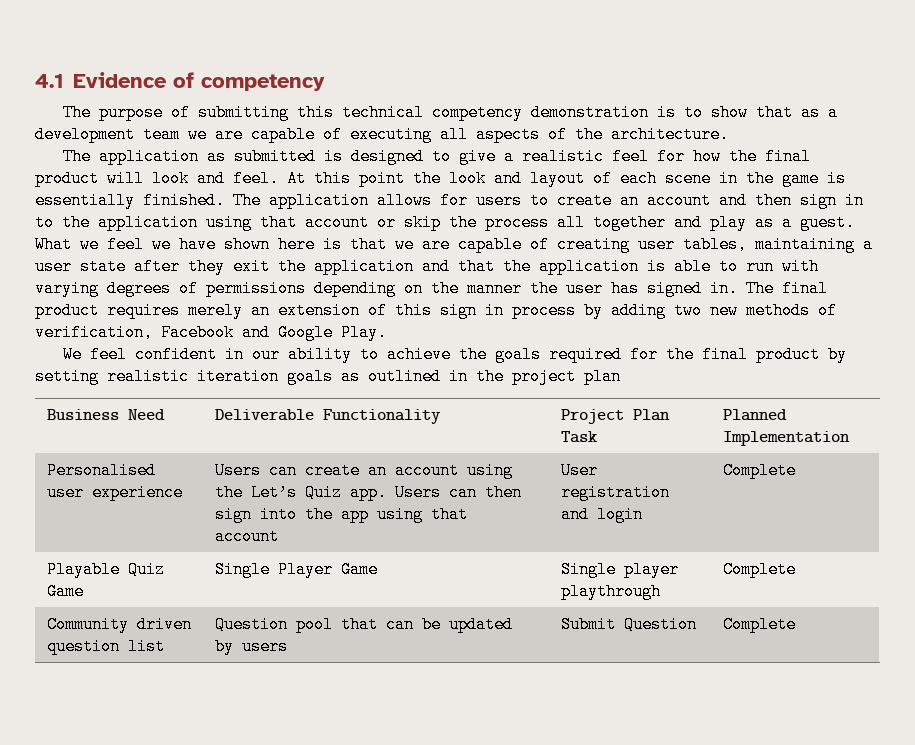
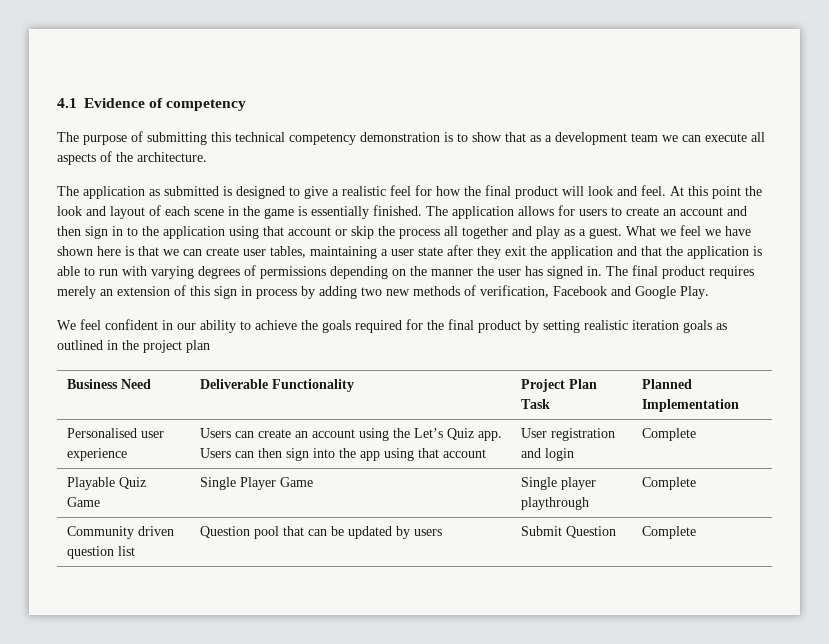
- The purpose of submitting this technical competency demonstration is to show that as a development team we are capable of executing all aspects of the architecture.
+ The purpose of submitting this technical competency demonstration is to show that as a development team we can execute all aspects of the architecture.
- What we feel we have shown here is that we are capable of creating user tables, maintaining a user state after they exit the application and that the application is able to run with varying degrees of permissions depending on the manner the user has signed in.
+ What we feel we have shown here is that we can create user tables, maintaining a user state after they exit the application and that the application is able to run with varying degrees of permissions depending on the manner the user has signed in.

